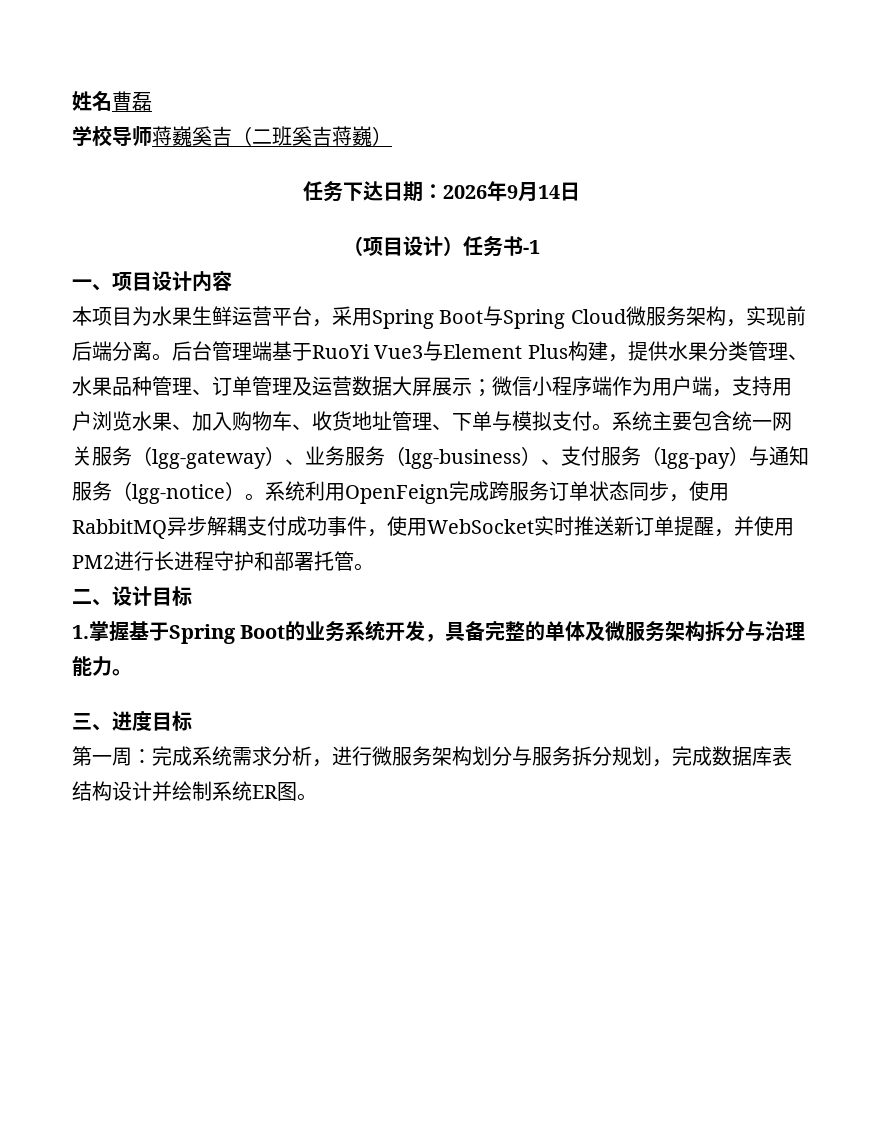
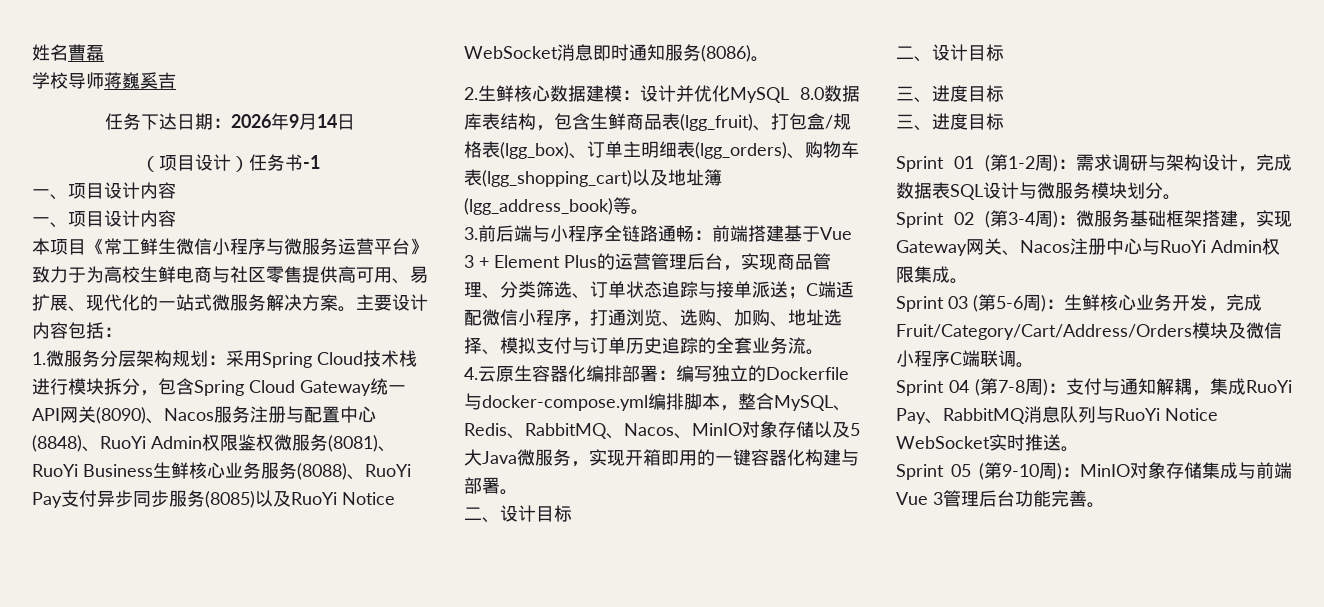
- 学校导师蒋巍奚吉（二班奚吉蒋巍）
+ 学校导师蒋巍奚吉
  （项目设计）任务书-1
  一、项目设计内容
- 本项目为水果生鲜运营平台，采用Spring Boot与Spring Cloud微服务架构，实现前后端分离。后台管理端基于RuoYi Vue3与Element Plus构建，提供水果分类管理、水果品种管理、订单管理及运营数据大屏展示；微信小程序端作为用户端，支持用户浏览水果、加入购物车、收货地址管理、下单与模拟支付。系统主要包含统一网关服务（lgg-gateway）、业务服务（lgg-business）、支付服务（lgg-pay）与通知服务（lgg-notice）。系统利用OpenFeign完成跨服务订单状态同步，使用RabbitMQ异步解耦支付成功事件，使用WebSocket实时推送新订单提醒，并使用PM2进行长进程守护和部署托管。
+ 一、项目设计内容
+ 本项目《常工鲜生微信小程序与微服务运营平台》致力于为高校生鲜电商与社区零售提供高可用、易扩展、现代化的一站式微服务解决方案。主要设计内容包括：
+ 1.微服务分层架构规划：采用Spring Cloud技术栈进行模块拆分，包含Spring Cloud Gateway统一API网关(8090)、Nacos服务注册与配置中心(8848)、RuoYi Admin权限鉴权微服务(8081)、RuoYi Business生鲜核心业务服务(8088)、RuoYi Pay支付异步同步服务(8085)以及RuoYi Notice WebSocket消息即时通知服务(8086)。
+ 2.生鲜核心数据建模：设计并优化MySQL 8.0数据库表结构，包含生鲜商品表(lgg_fruit)、打包盒/规格表(lgg_box)、订单主明细表(lgg_orders)、购物车表(lgg_shopping_cart)以及地址簿(lgg_address_book)等。
+ 3.前后端与小程序全链路通畅：前端搭建基于Vue 3 + Element Plus的运营管理后台，实现商品管理、分类筛选、订单状态追踪与接单派送；C端适配微信小程序，打通浏览、选购、加购、地址选择、模拟支付与订单历史追踪的全套业务流。
+ 4.云原生容器化编排部署：编写独立的Dockerfile与docker-compose.yml编排脚本，整合MySQL、Redis、RabbitMQ、Nacos、MinIO对象存储以及5大Java微服务，实现开箱即用的一键容器化构建与部署。
  二、设计目标
- 1.掌握基于Spring Boot的业务系统开发，具备完整的单体及微服务架构拆分与治理能力。
+ 二、设计目标
  三、进度目标
- 第一周：完成系统需求分析，进行微服务架构划分与服务拆分规划，完成数据库表结构设计并绘制系统ER图。
+ 三、进度目标
+ Sprint 01 (第1-2周)：需求调研与架构设计，完成数据表SQL设计与微服务模块划分。
+ Sprint 02 (第3-4周)：微服务基础框架搭建，实现Gateway网关、Nacos注册中心与RuoYi Admin权限集成。
+ Sprint 03 (第5-6周)：生鲜核心业务开发，完成Fruit/Category/Cart/Address/Orders模块及微信小程序C端联调。
+ Sprint 04 (第7-8周)：支付与通知解耦，集成RuoYi Pay、RabbitMQ消息队列与RuoYi Notice WebSocket实时推送。
+ Sprint 05 (第9-10周)：MinIO对象存储集成与前端Vue 3管理后台功能完善。

